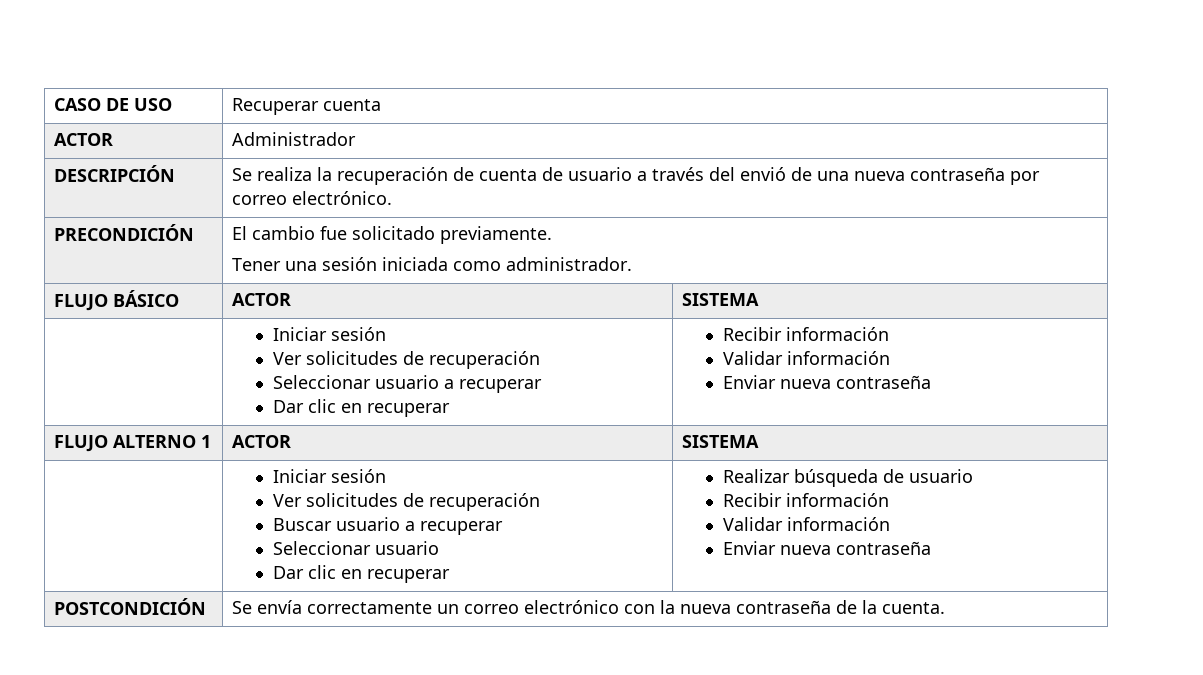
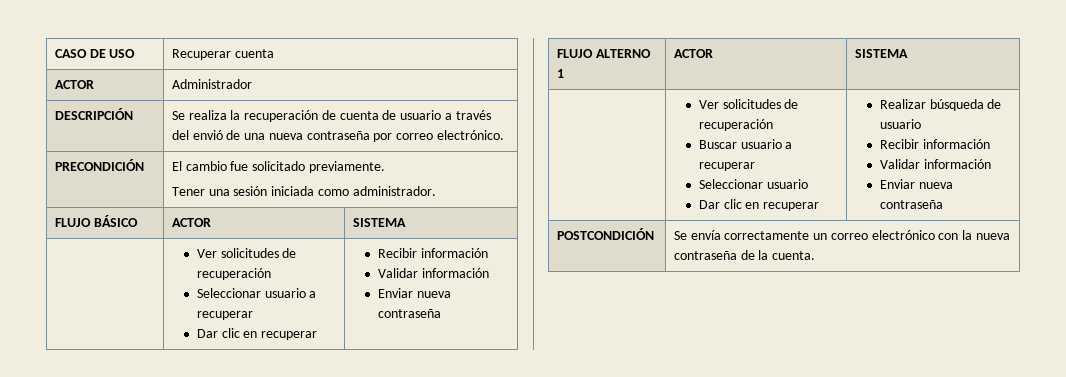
  FLUJO BÁSICO | ACTOR | SISTEMA
- | Iniciar sesión
- Ver solicitudes de recuperación
+ | Ver solicitudes de recuperación
  FLUJO ALTERNO 1 | ACTOR | SISTEMA
- | Iniciar sesión
- Ver solicitudes de recuperación
+ | Ver solicitudes de recuperación

